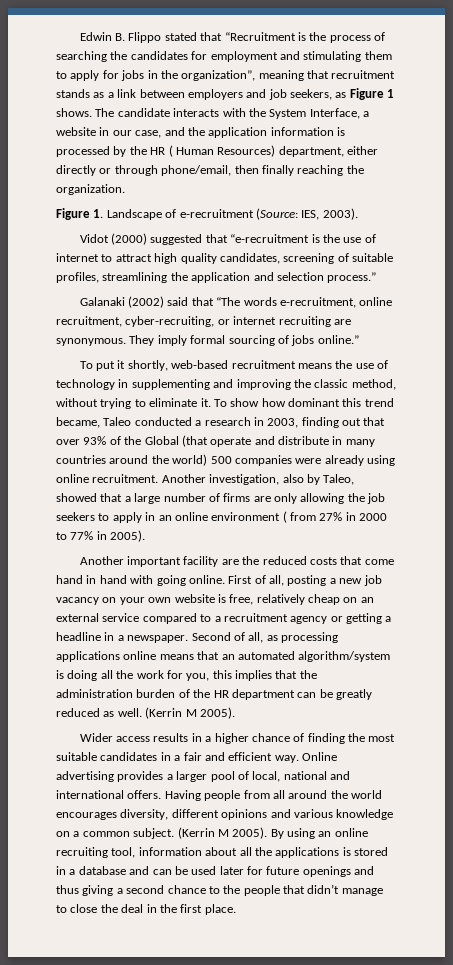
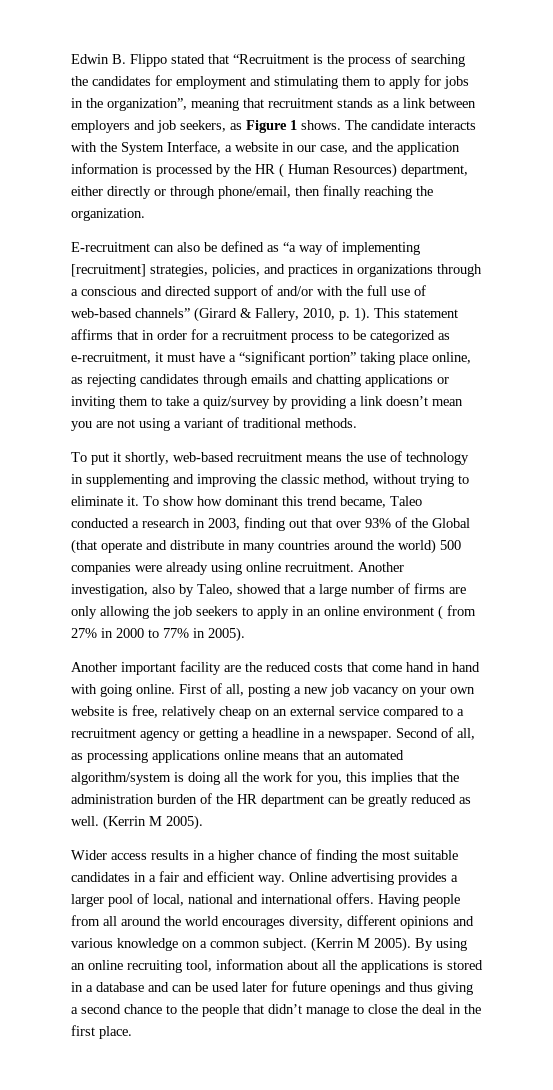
- Figure 1. Landscape of e-recruitment (Source: IES, 2003).
- Vidot (2000) suggested that “e-recruitment is the use of internet to attract high quality candidates, screening of suitable profiles, streamlining the application and selection process.”
- Galanaki (2002) said that “The words e-recruitment, online recruitment, cyber-recruiting, or internet recruiting are synonymous. They imply formal sourcing of jobs online.”
+ E-recruitment can also be defined as “a way of implementing [recruitment] strategies, policies, and practices in organizations through a conscious and directed support of and/or with the full use of web-based channels” (Girard & Fallery, 2010, p. 1). This statement affirms that in order for a recruitment process to be categorized as e-recruitment, it must have a “significant portion” taking place online, as rejecting candidates through emails and chatting applications or inviting them to take a quiz/survey by providing a link doesn’t mean you are not using a variant of traditional methods.

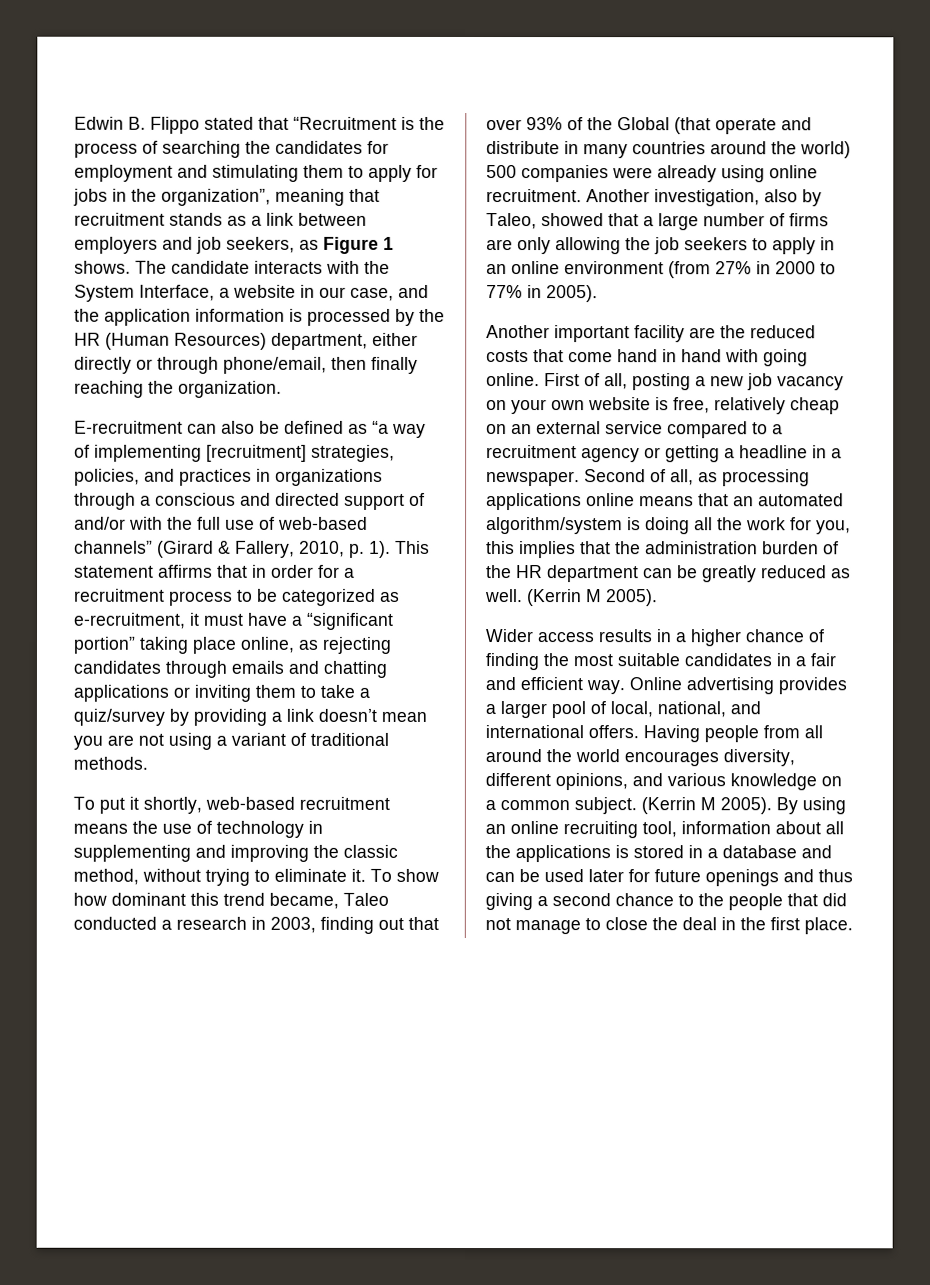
- The candidate interacts with the System Interface, a website in our case, and the application information is processed by the HR ( Human Resources) department, either directly or through phone/email, then finally reaching the organization.
+ The candidate interacts with the System Interface, a website in our case, and the application information is processed by the HR (Human Resources) department, either directly or through phone/email, then finally reaching the organization.
- Another investigation, also by Taleo, showed that a large number of firms are only allowing the job seekers to apply in an online environment ( from 27% in 2000 to 77% in 2005).
+ Another investigation, also by Taleo, showed that a large number of firms are only allowing the job seekers to apply in an online environment (from 27% in 2000 to 77% in 2005).
- Online advertising provides a larger pool of local, national and international offers.
+ Online advertising provides a larger pool of local, national, and international offers.
- Having people from all around the world encourages diversity, different opinions and various knowledge on a common subject.
+ Having people from all around the world encourages diversity, different opinions, and various knowledge on a common subject.
- By using an online recruiting tool, information about all the applications is stored in a database and can be used later for future openings and thus giving a second chance to the people that didn’t manage to close the deal in the first place.
+ By using an online recruiting tool, information about all the applications is stored in a database and can be used later for future openings and thus giving a second chance to the people that did not manage to close the deal in the first place.

